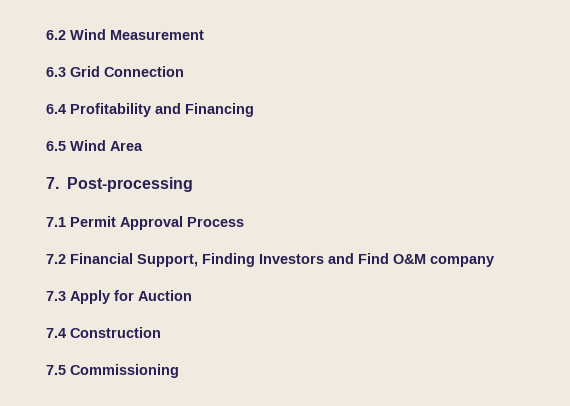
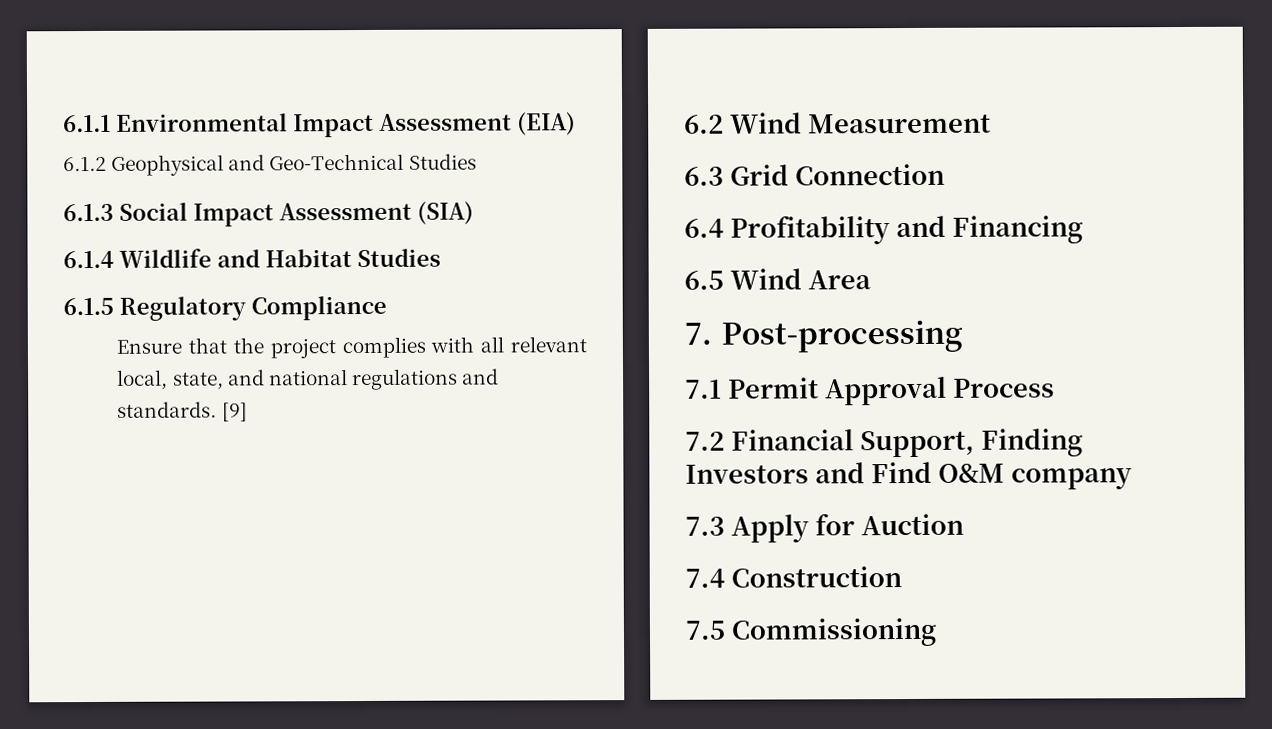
+ 6.1.1 Environmental Impact Assessment (EIA)
+ 6.1.2 Geophysical and Geo-Technical Studies
+ 6.1.3 Social Impact Assessment (SIA)
+ 6.1.4 Wildlife and Habitat Studies
+ 6.1.5 Regulatory Compliance
+ Ensure that the project complies with all relevant local, state, and national regulations and standards. [9]

